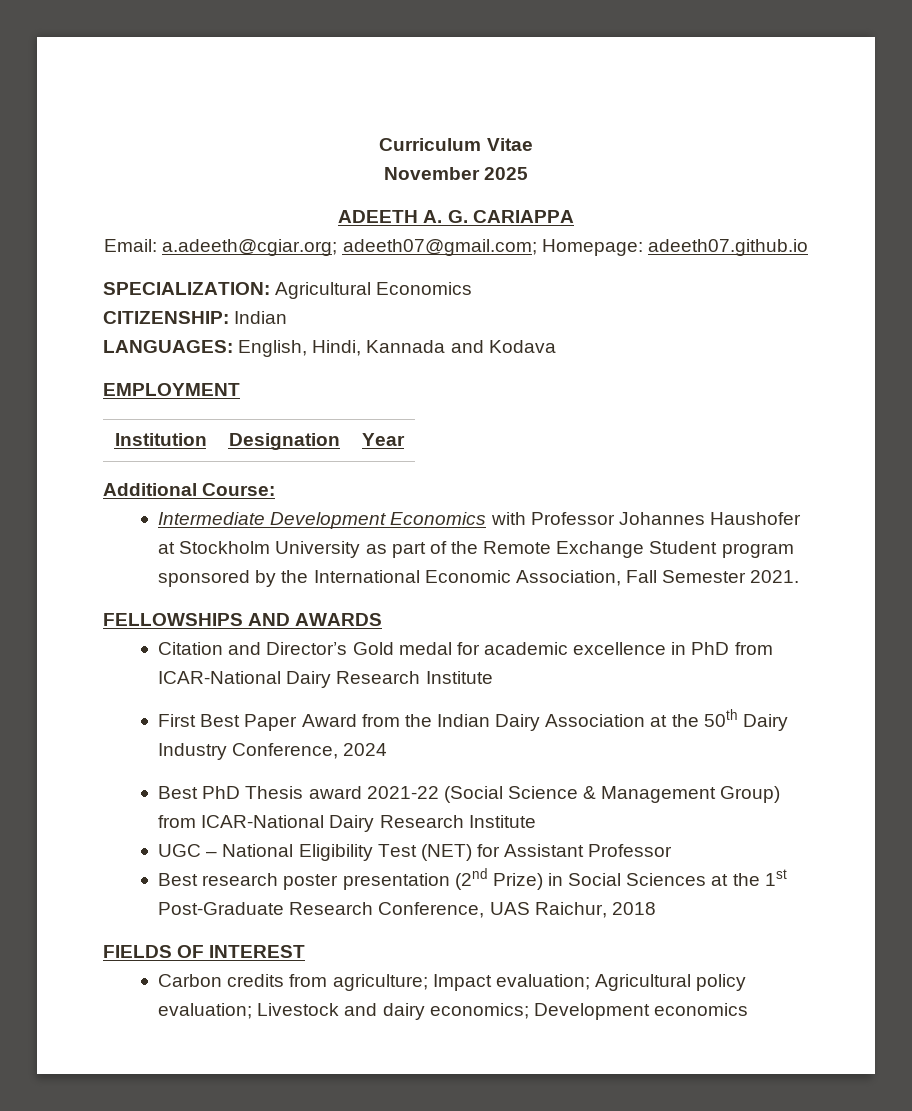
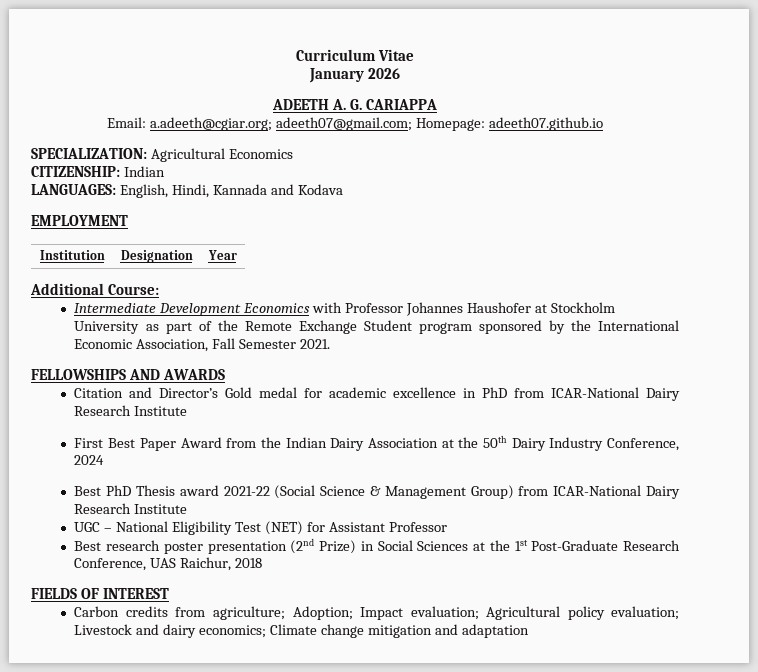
- November 2025
+ January 2026
- Carbon credits from agriculture; Impact evaluation; Agricultural policy evaluation; Livestock and dairy economics; Development economics
+ Carbon credits from agriculture; Adoption; Impact evaluation; Agricultural policy evaluation; Livestock and dairy economics; Climate change mitigation and adaptation

